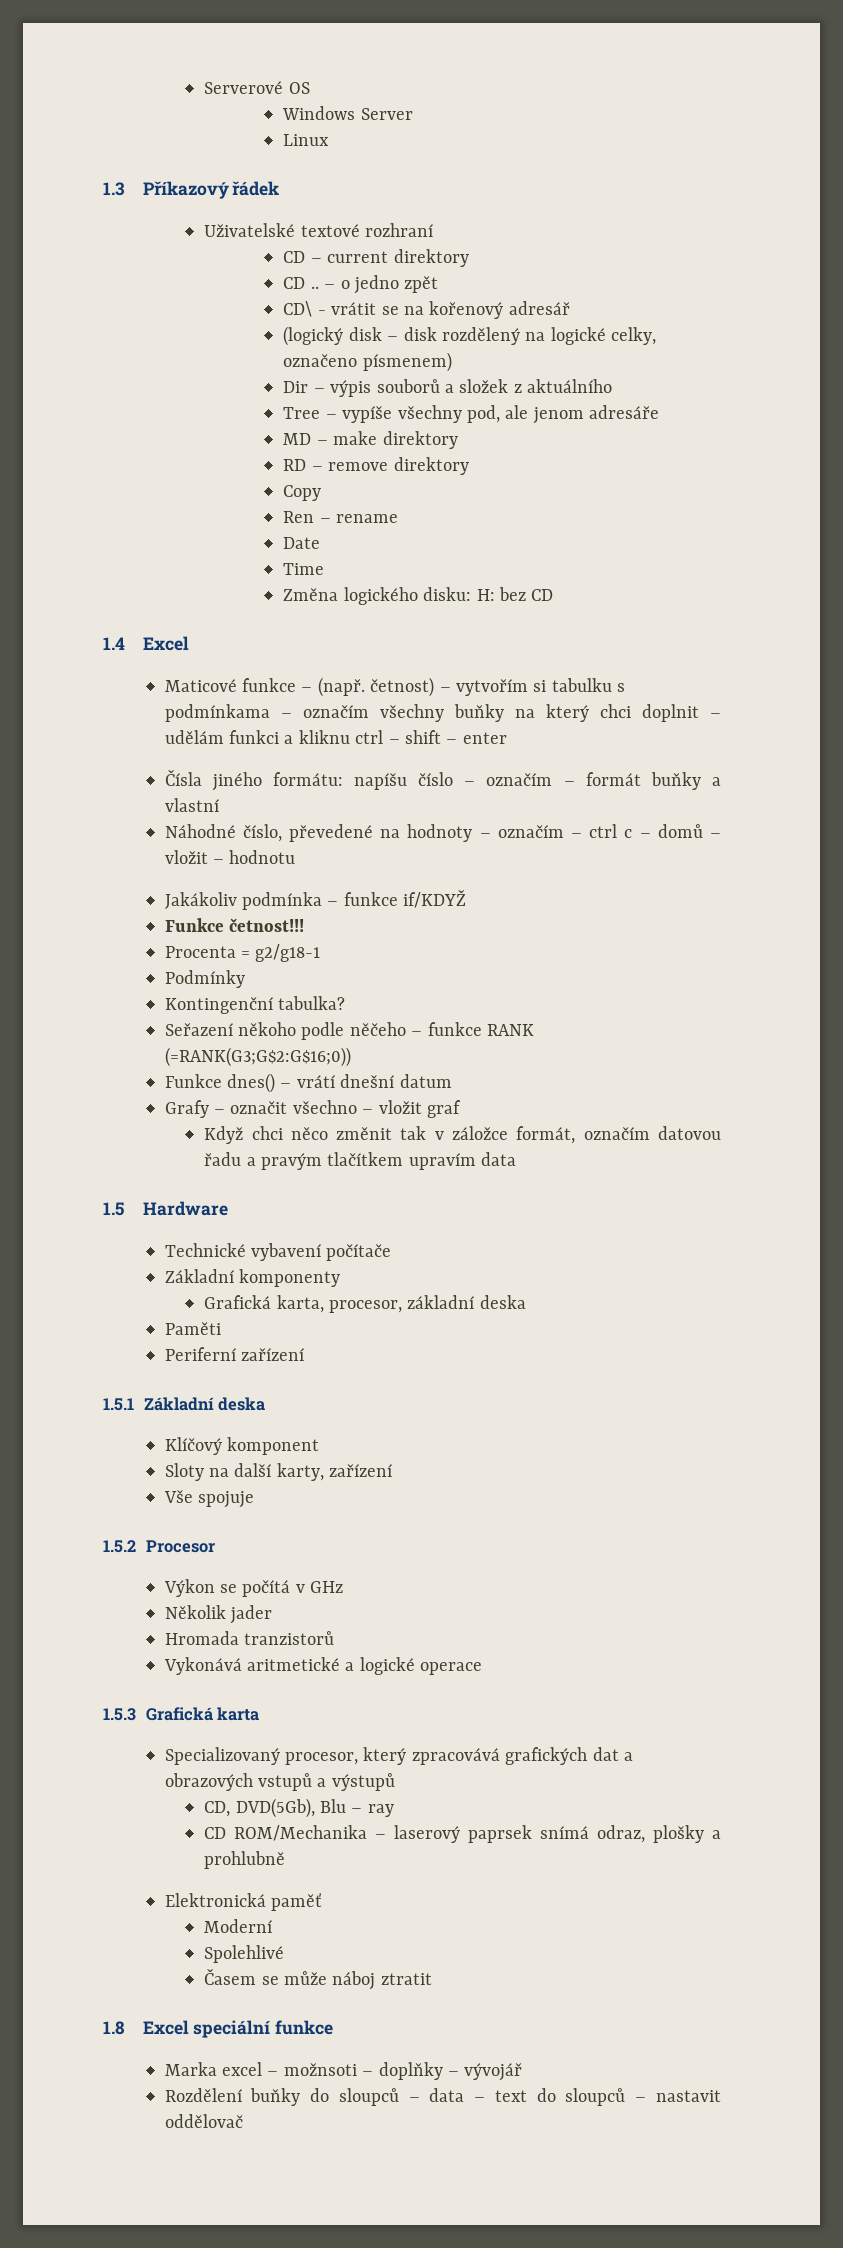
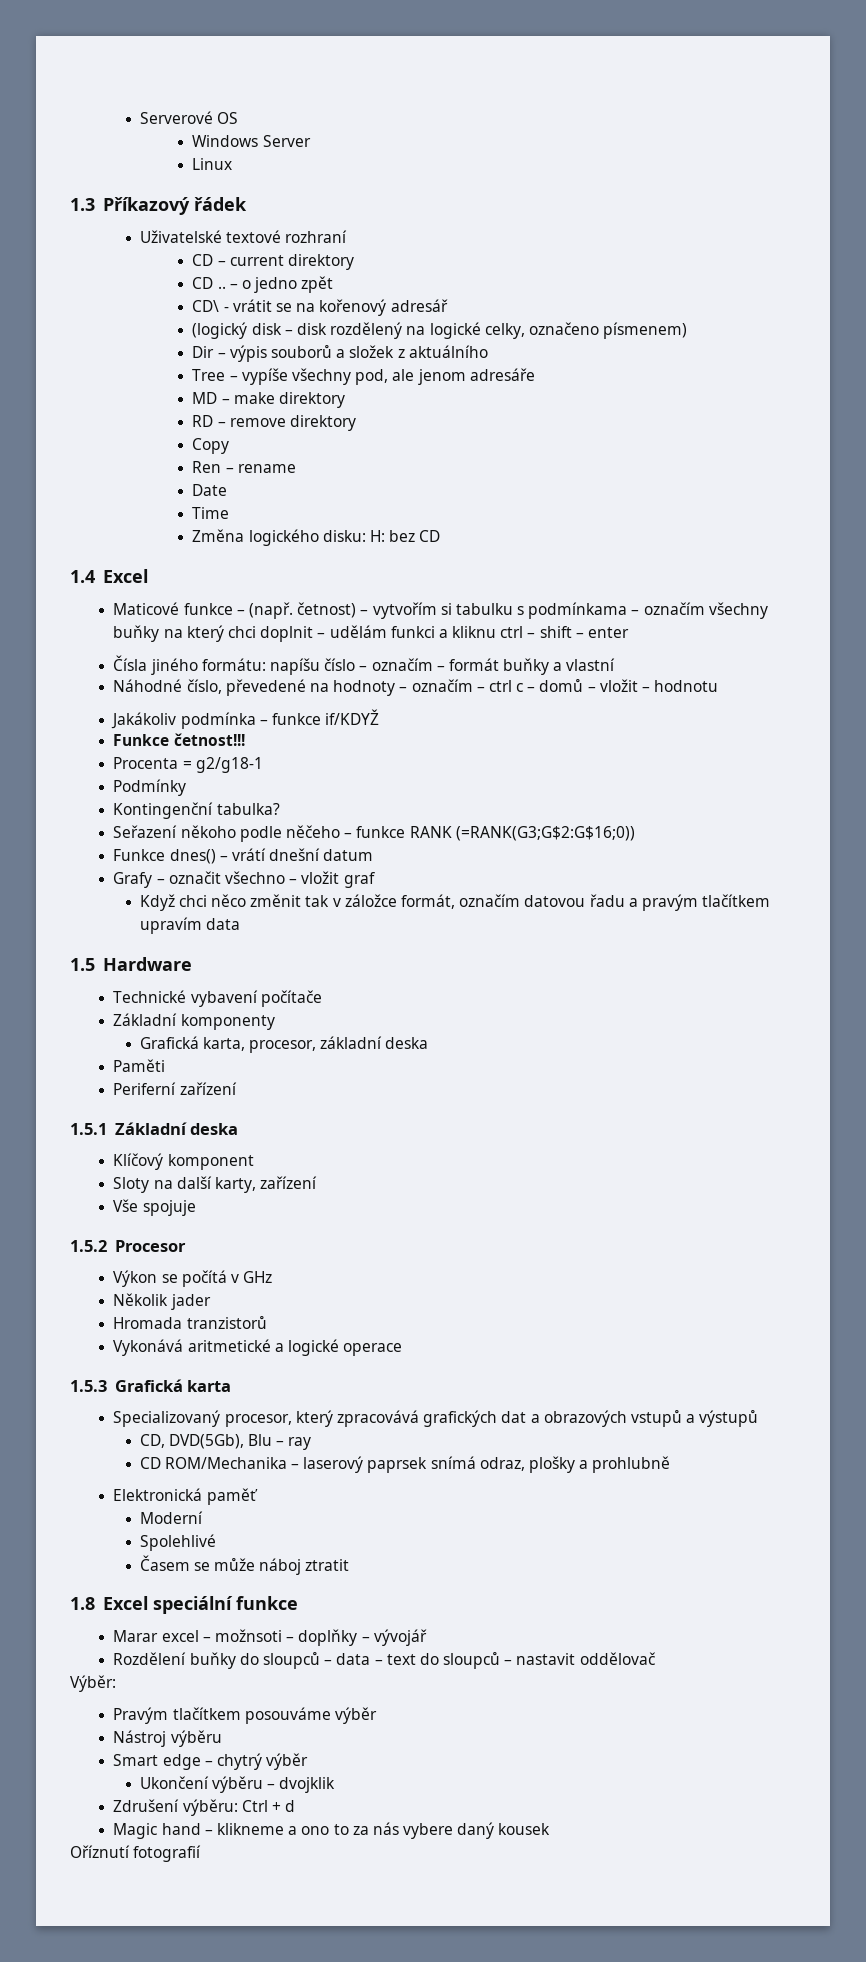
- Marka excel – možnsoti – doplňky – vývojář
+ Marar excel – možnsoti – doplňky – vývojář
+ Výběr:
+ Pravým tlačítkem posouváme výběr
+ Nástroj výběru
+ Smart edge – chytrý výběr
+ Ukončení výběru – dvojklik
+ Zdrušení výběru: Ctrl + d
+ Magic hand – klikneme a ono to za nás vybere daný kousek
+ Oříznutí fotografií

